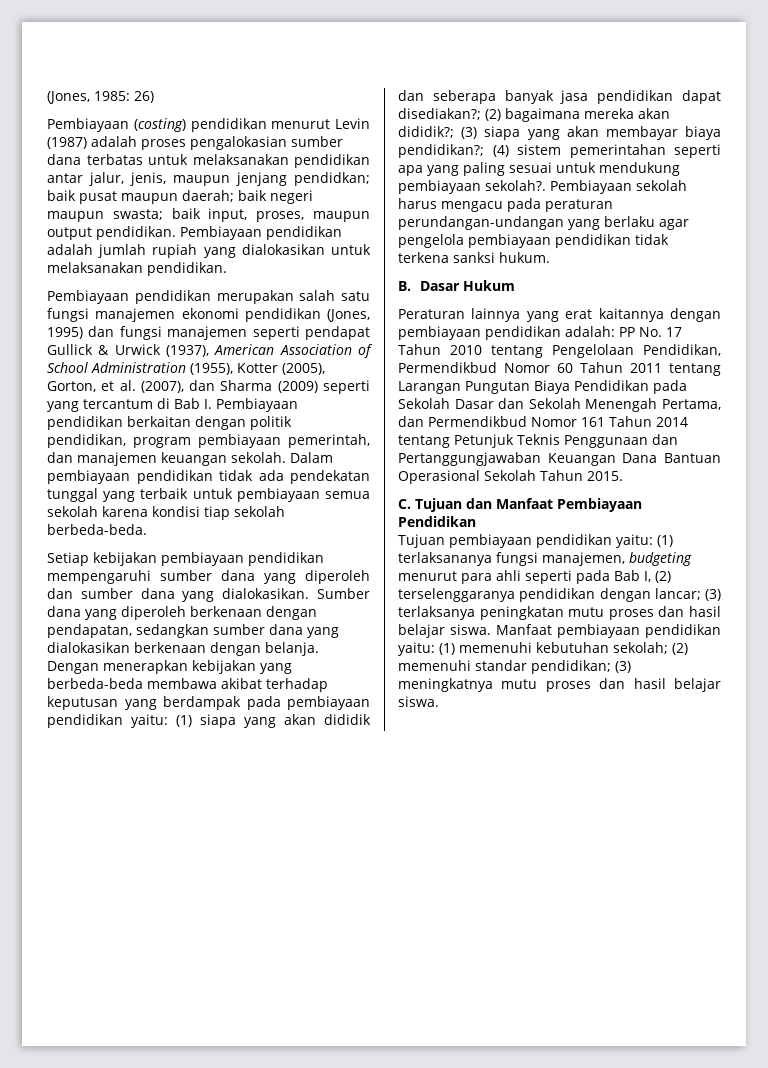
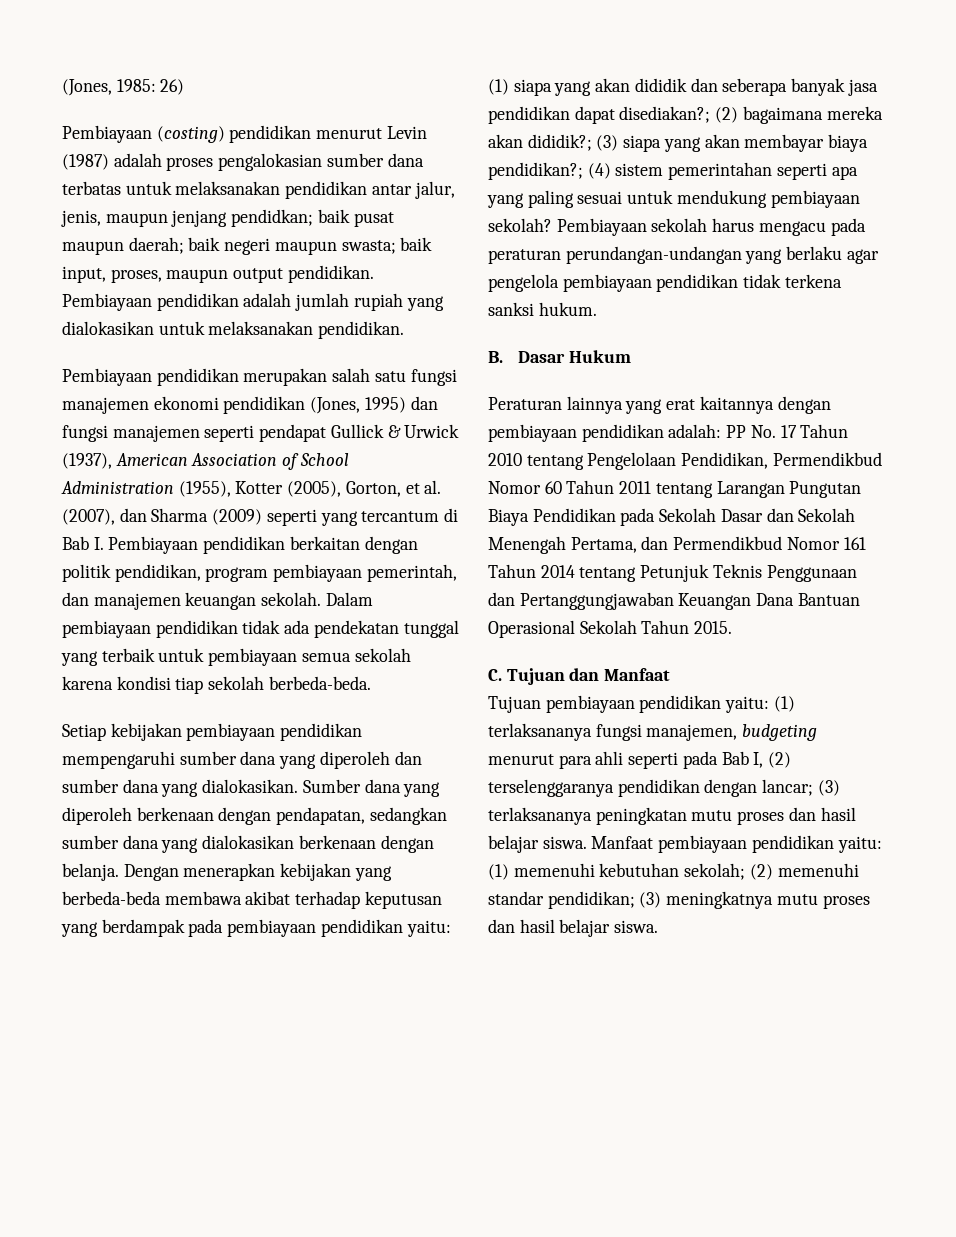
- Dengan menerapkan kebijakan yang berbeda-beda membawa akibat terhadap keputusan yang berdampak pada pembiayaan pendidikan yaitu: (1) siapa yang akan dididik dan seberapa banyak jasa pendidikan dapat disediakan?; (2) bagaimana mereka akan dididik?; (3) siapa yang akan membayar biaya pendidikan?; (4) sistem pemerintahan seperti apa yang paling sesuai untuk mendukung pembiayaan sekolah?.
+ Dengan menerapkan kebijakan yang berbeda-beda membawa akibat terhadap keputusan yang berdampak pada pembiayaan pendidikan yaitu: (1) siapa yang akan dididik dan seberapa banyak jasa pendidikan dapat disediakan?; (2) bagaimana mereka akan dididik?; (3) siapa yang akan membayar biaya pendidikan?; (4) sistem pemerintahan seperti apa yang paling sesuai untuk mendukung pembiayaan sekolah?
- C. Tujuan dan Manfaat Pembiayaan Pendidikan
+ C. Tujuan dan Manfaat
- Tujuan pembiayaan pendidikan yaitu: (1) terlaksananya fungsi manajemen, budgeting menurut para ahli seperti pada Bab I, (2) terselenggaranya pendidikan dengan lancar; (3) terlaksanya peningkatan mutu proses dan hasil belajar siswa.
+ Tujuan pembiayaan pendidikan yaitu: (1) terlaksananya fungsi manajemen, budgeting menurut para ahli seperti pada Bab I, (2) terselenggaranya pendidikan dengan lancar; (3) terlaksananya peningkatan mutu proses dan hasil belajar siswa.

